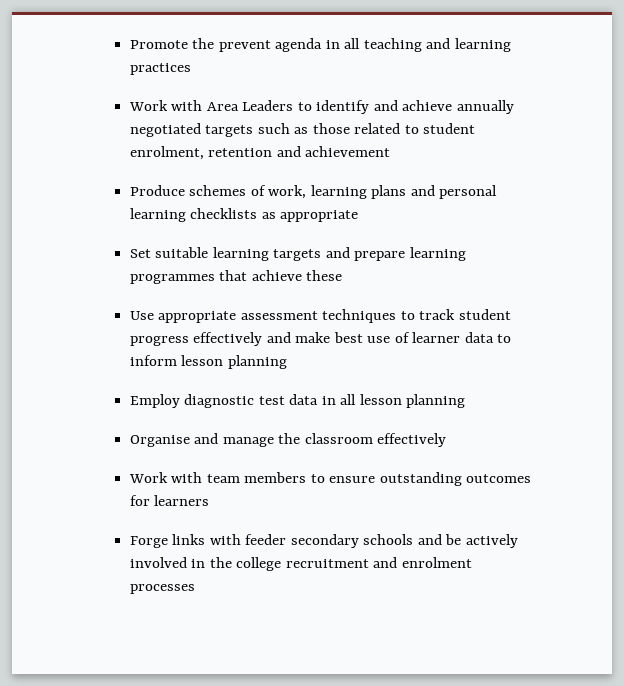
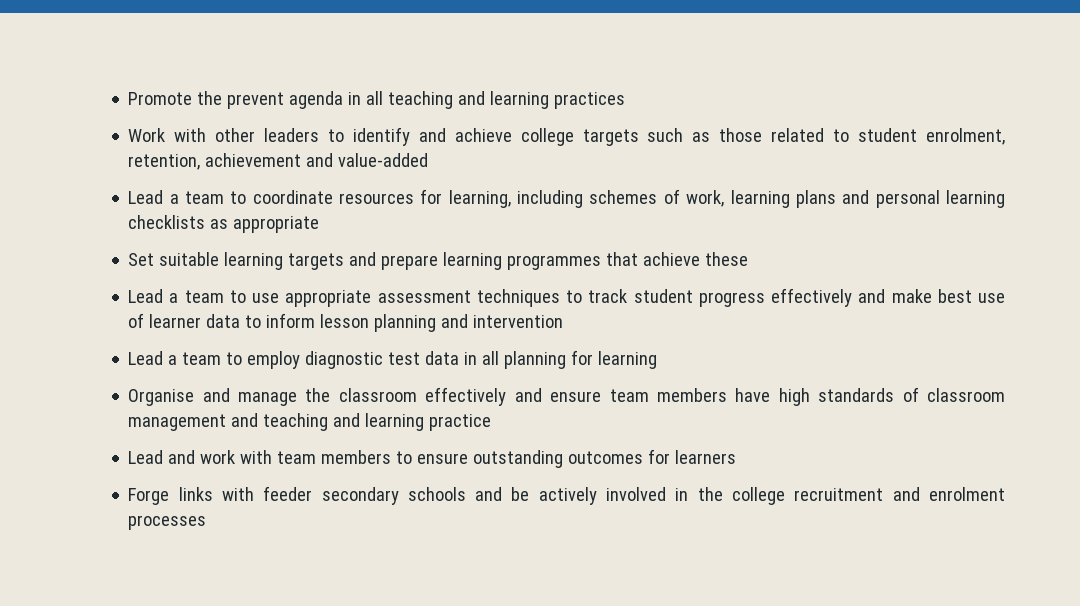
- Work with Area Leaders to identify and achieve annually negotiated targets such as those related to student enrolment, retention and achievement
- Produce schemes of work, learning plans and personal learning checklists as appropriate
+ Work with other leaders to identify and achieve college targets such as those related to student enrolment, retention, achievement and value-added
+ Lead a team to coordinate resources for learning, including schemes of work, learning plans and personal learning checklists as appropriate
- Use appropriate assessment techniques to track student progress effectively and make best use of learner data to inform lesson planning
- Employ diagnostic test data in all lesson planning
+ Lead a team to use appropriate assessment techniques to track student progress effectively and make best use of learner data to inform lesson planning and intervention
+ Lead a team to employ diagnostic test data in all planning for learning
- Organise and manage the classroom effectively
- Work with team members to ensure outstanding outcomes for learners
+ Organise and manage the classroom effectively and ensure team members have high standards of classroom management and teaching and learning practice
+ Lead and work with team members to ensure outstanding outcomes for learners

